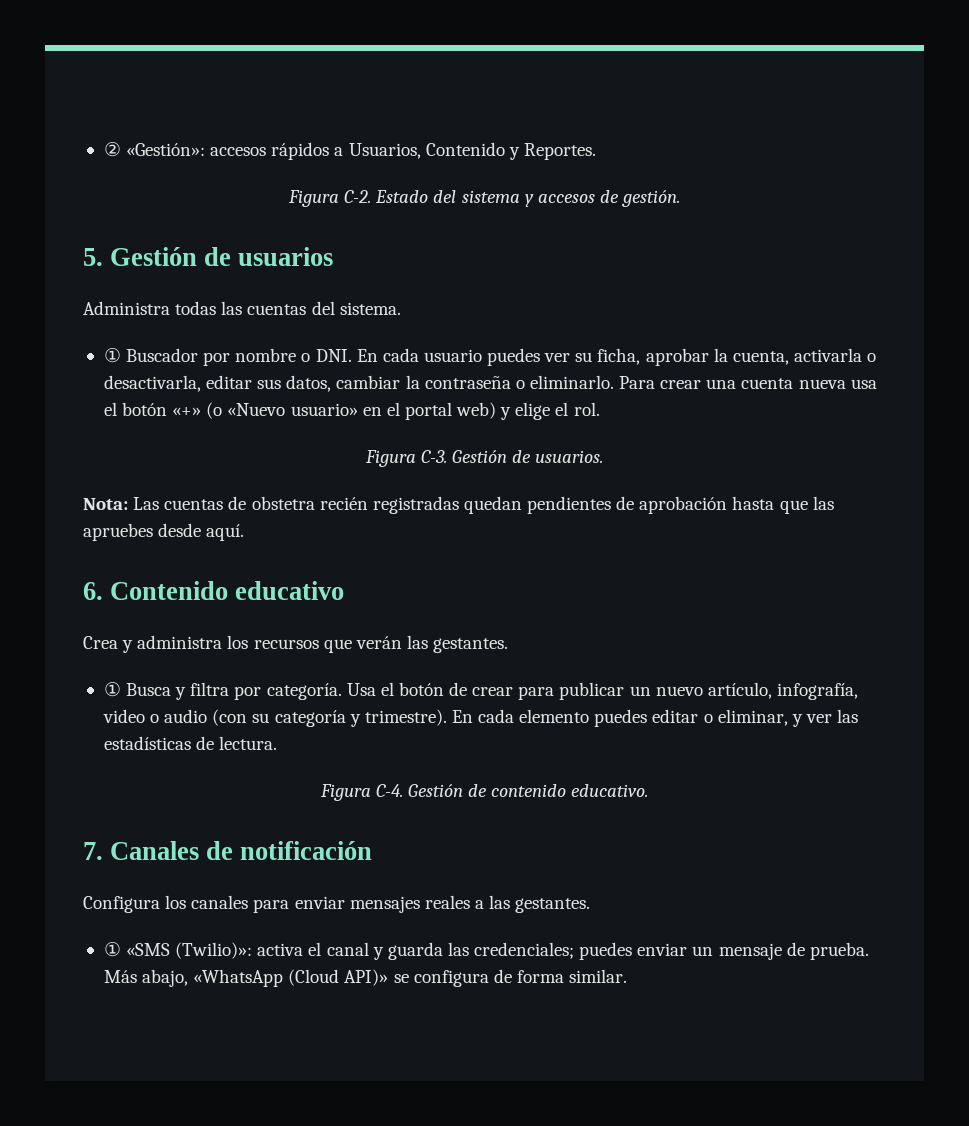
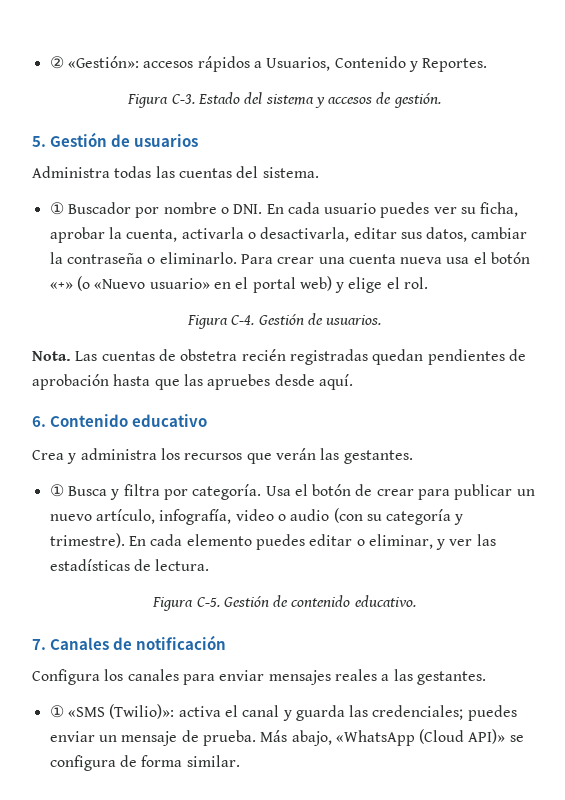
- Figura C-2. Estado del sistema y accesos de gestión.
+ Figura C-3. Estado del sistema y accesos de gestión.
- Figura C-3. Gestión de usuarios.
+ Figura C-4. Gestión de usuarios.
- Nota: Las cuentas de obstetra recién registradas quedan pendientes de aprobación hasta que las apruebes desde aquí.
+ Nota. Las cuentas de obstetra recién registradas quedan pendientes de aprobación hasta que las apruebes desde aquí.
- Figura C-4. Gestión de contenido educativo.
+ Figura C-5. Gestión de contenido educativo.

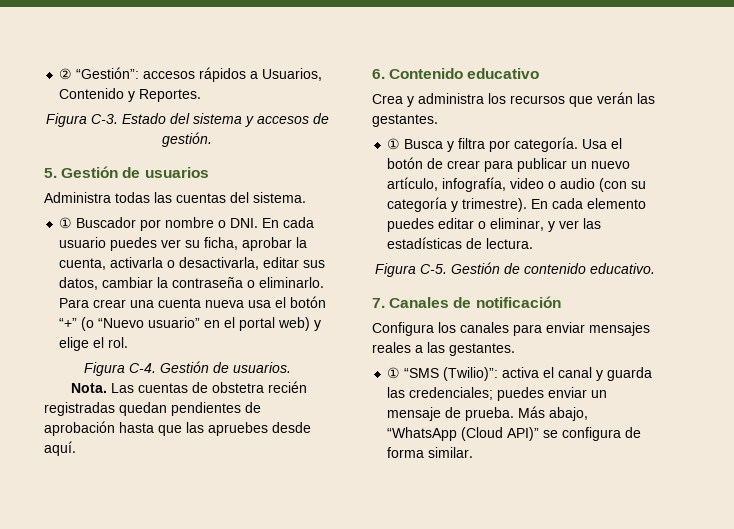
- ② «Gestión»: accesos rápidos a Usuarios, Contenido y Reportes.
+ ② “Gestión”: accesos rápidos a Usuarios, Contenido y Reportes.
- Para crear una cuenta nueva usa el botón «+» (o «Nuevo usuario» en el portal web) y elige el rol.
+ Para crear una cuenta nueva usa el botón “+” (o “Nuevo usuario” en el portal web) y elige el rol.
- ① «SMS (Twilio)»: activa el canal y guarda las credenciales; puedes enviar un mensaje de prueba.
+ ① “SMS (Twilio)”: activa el canal y guarda las credenciales; puedes enviar un mensaje de prueba.
- Más abajo, «WhatsApp (Cloud API)» se configura de forma similar.
+ Más abajo, “WhatsApp (Cloud API)” se configura de forma similar.

